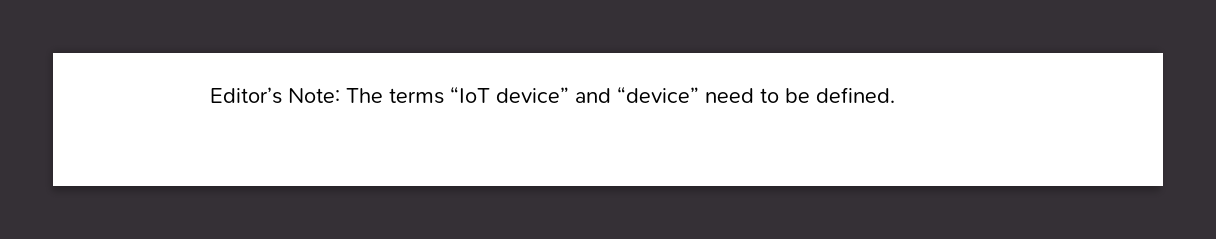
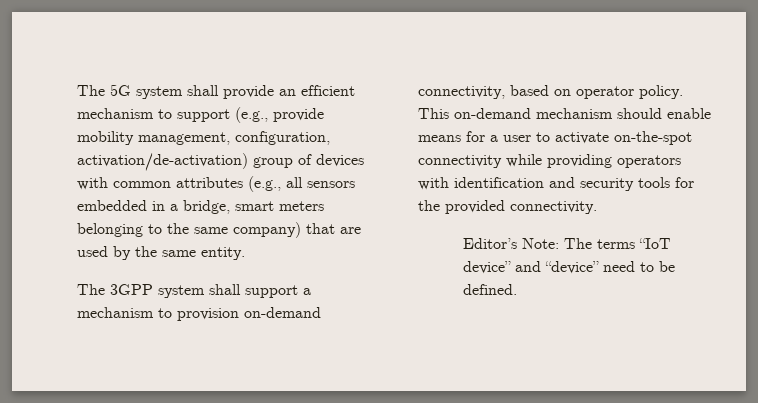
+ The 5G system shall provide an efficient mechanism to support (e.g., provide mobility management, configuration, activation/de-activation) group of devices with common attributes (e.g., all sensors embedded in a bridge, smart meters belonging to the same company) that are used by the same entity.
+ The 3GPP system shall support a mechanism to provision on-demand connectivity, based on operator policy. This on-demand mechanism should enable means for a user to activate on-the-spot connectivity while providing operators with identification and security tools for the provided connectivity.

